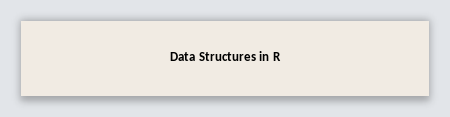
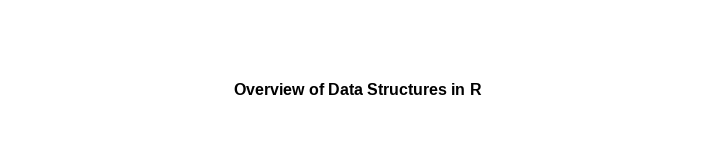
- Data Structures in R
+ Overview of Data Structures in R

